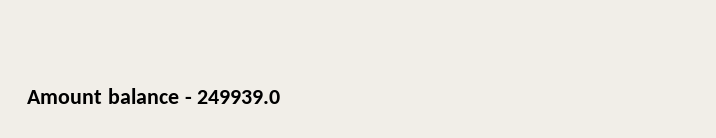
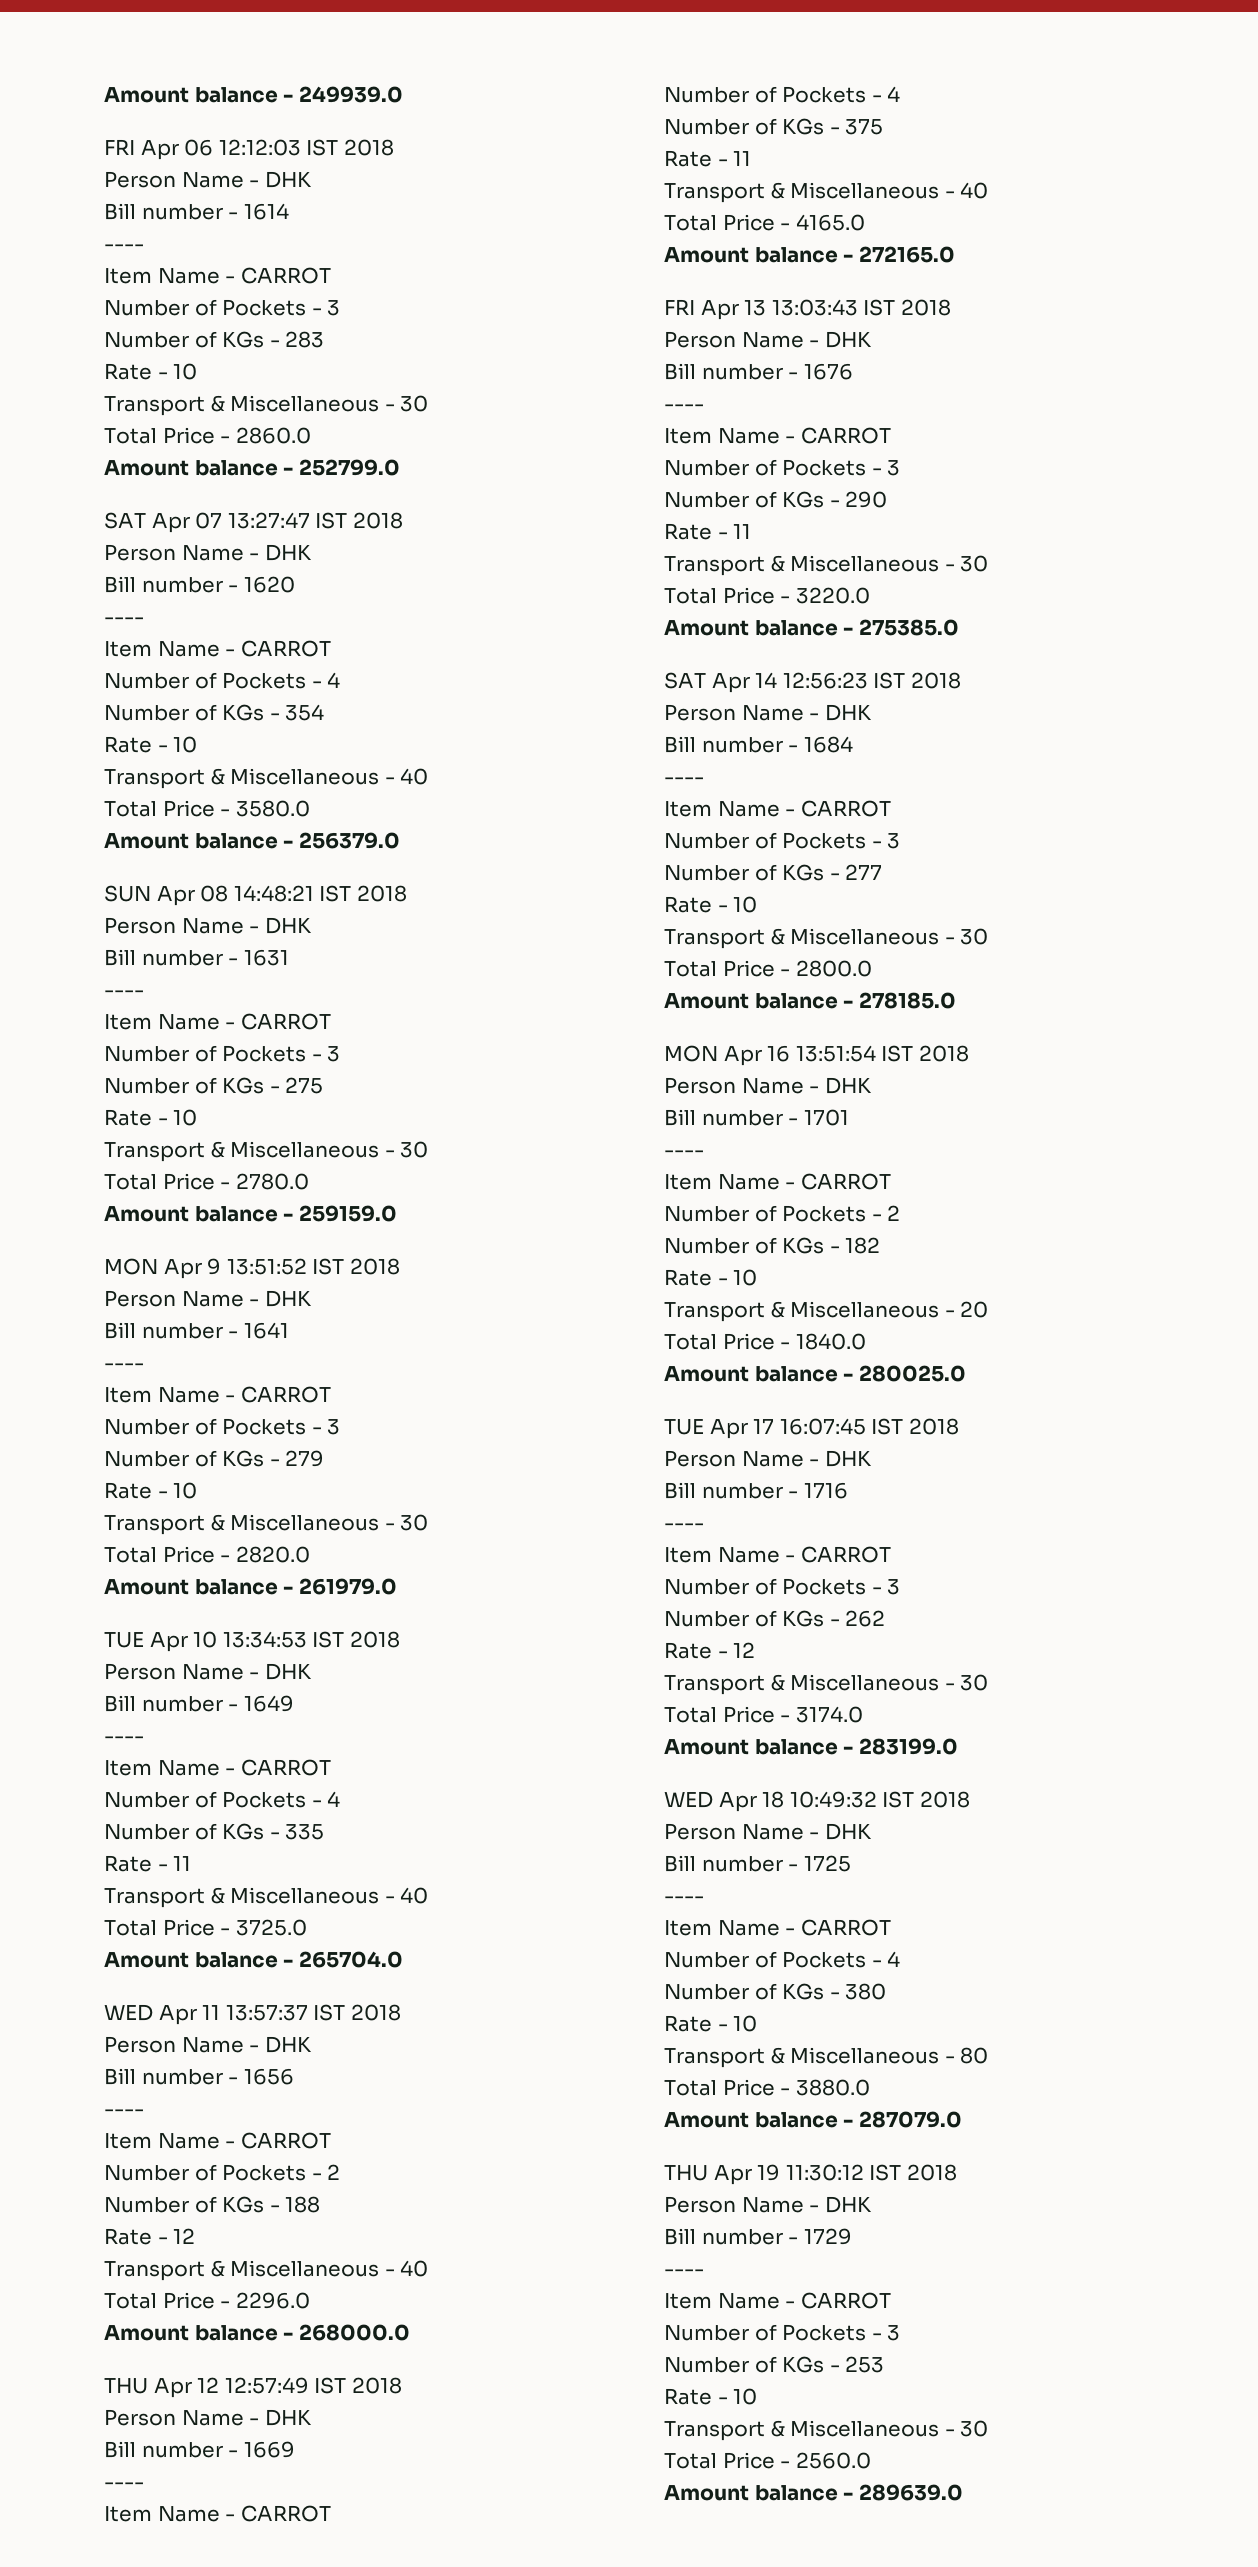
+ FRI Apr 06 12:12:03 IST 2018
+ Person Name - DHK
+ Bill number - 1614
+ ----
+ Item Name - CARROT
+ Number of Pockets - 3
+ Number of KGs - 283
+ Rate - 10
+ Transport & Miscellaneous - 30
+ Total Price - 2860.0
+ Amount balance - 252799.0
+ SAT Apr 07 13:27:47 IST 2018
+ Person Name - DHK
+ Bill number - 1620
+ ----
+ Item Name - CARROT
+ Number of Pockets - 4
+ Number of KGs - 354
+ Rate - 10
+ Transport & Miscellaneous - 40
+ Total Price - 3580.0
+ Amount balance - 256379.0
+ SUN Apr 08 14:48:21 IST 2018
+ Person Name - DHK
+ Bill number - 1631
+ ----
+ Item Name - CARROT
+ Number of Pockets - 3
+ Number of KGs - 275
+ Rate - 10
+ Transport & Miscellaneous - 30
+ Total Price - 2780.0
+ Amount balance - 259159.0
+ MON Apr 9 13:51:52 IST 2018
+ Person Name - DHK
+ Bill number - 1641
+ ----
+ Item Name - CARROT
+ Number of Pockets - 3
+ Number of KGs - 279
+ Rate - 10
+ Transport & Miscellaneous - 30
+ Total Price - 2820.0
+ Amount balance - 261979.0
+ TUE Apr 10 13:34:53 IST 2018
+ Person Name - DHK
+ Bill number - 1649
+ ----
+ Item Name - CARROT
+ Number of Pockets - 4
+ Number of KGs - 335
+ Rate - 11
+ Transport & Miscellaneous - 40
+ Total Price - 3725.0
+ Amount balance - 265704.0
+ WED Apr 11 13:57:37 IST 2018
+ Person Name - DHK
+ Bill number - 1656
+ ----
+ Item Name - CARROT
+ Number of Pockets - 2
+ Number of KGs - 188
+ Rate - 12
+ Transport & Miscellaneous - 40
+ Total Price - 2296.0
+ Amount balance - 268000.0
+ THU Apr 12 12:57:49 IST 2018
+ Person Name - DHK
+ Bill number - 1669
+ ----
+ Item Name - CARROT
+ Number of Pockets - 4
+ Number of KGs - 375
+ Rate - 11
+ Transport & Miscellaneous - 40
+ Total Price - 4165.0
+ Amount balance - 272165.0
+ FRI Apr 13 13:03:43 IST 2018
+ Person Name - DHK
+ Bill number - 1676
+ ----
+ Item Name - CARROT
+ Number of Pockets - 3
+ Number of KGs - 290
+ Rate - 11
+ Transport & Miscellaneous - 30
+ Total Price - 3220.0
+ Amount balance - 275385.0
+ SAT Apr 14 12:56:23 IST 2018
+ Person Name - DHK
+ Bill number - 1684
+ ----
+ Item Name - CARROT
+ Number of Pockets - 3
+ Number of KGs - 277
+ Rate - 10
+ Transport & Miscellaneous - 30
+ Total Price - 2800.0
+ Amount balance - 278185.0
+ MON Apr 16 13:51:54 IST 2018
+ Person Name - DHK
+ Bill number - 1701
+ ----
+ Item Name - CARROT
+ Number of Pockets - 2
+ Number of KGs - 182
+ Rate - 10
+ Transport & Miscellaneous - 20
+ Total Price - 1840.0
+ Amount balance - 280025.0
+ TUE Apr 17 16:07:45 IST 2018
+ Person Name - DHK
+ Bill number - 1716
+ ----
+ Item Name - CARROT
+ Number of Pockets - 3
+ Number of KGs - 262
+ Rate - 12
+ Transport & Miscellaneous - 30
+ Total Price - 3174.0
+ Amount balance - 283199.0
+ WED Apr 18 10:49:32 IST 2018
+ Person Name - DHK
+ Bill number - 1725
+ ----
+ Item Name - CARROT
+ Number of Pockets - 4
+ Number of KGs - 380
+ Rate - 10
+ Transport & Miscellaneous - 80
+ Total Price - 3880.0
+ Amount balance - 287079.0
+ THU Apr 19 11:30:12 IST 2018
+ Person Name - DHK
+ Bill number - 1729
+ ----
+ Item Name - CARROT
+ Number of Pockets - 3
+ Number of KGs - 253
+ Rate - 10
+ Transport & Miscellaneous - 30
+ Total Price - 2560.0
+ Amount balance - 289639.0

